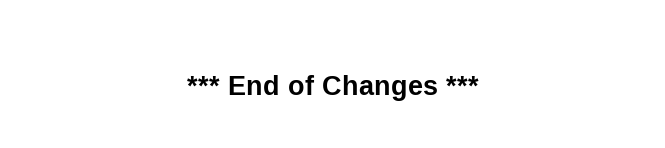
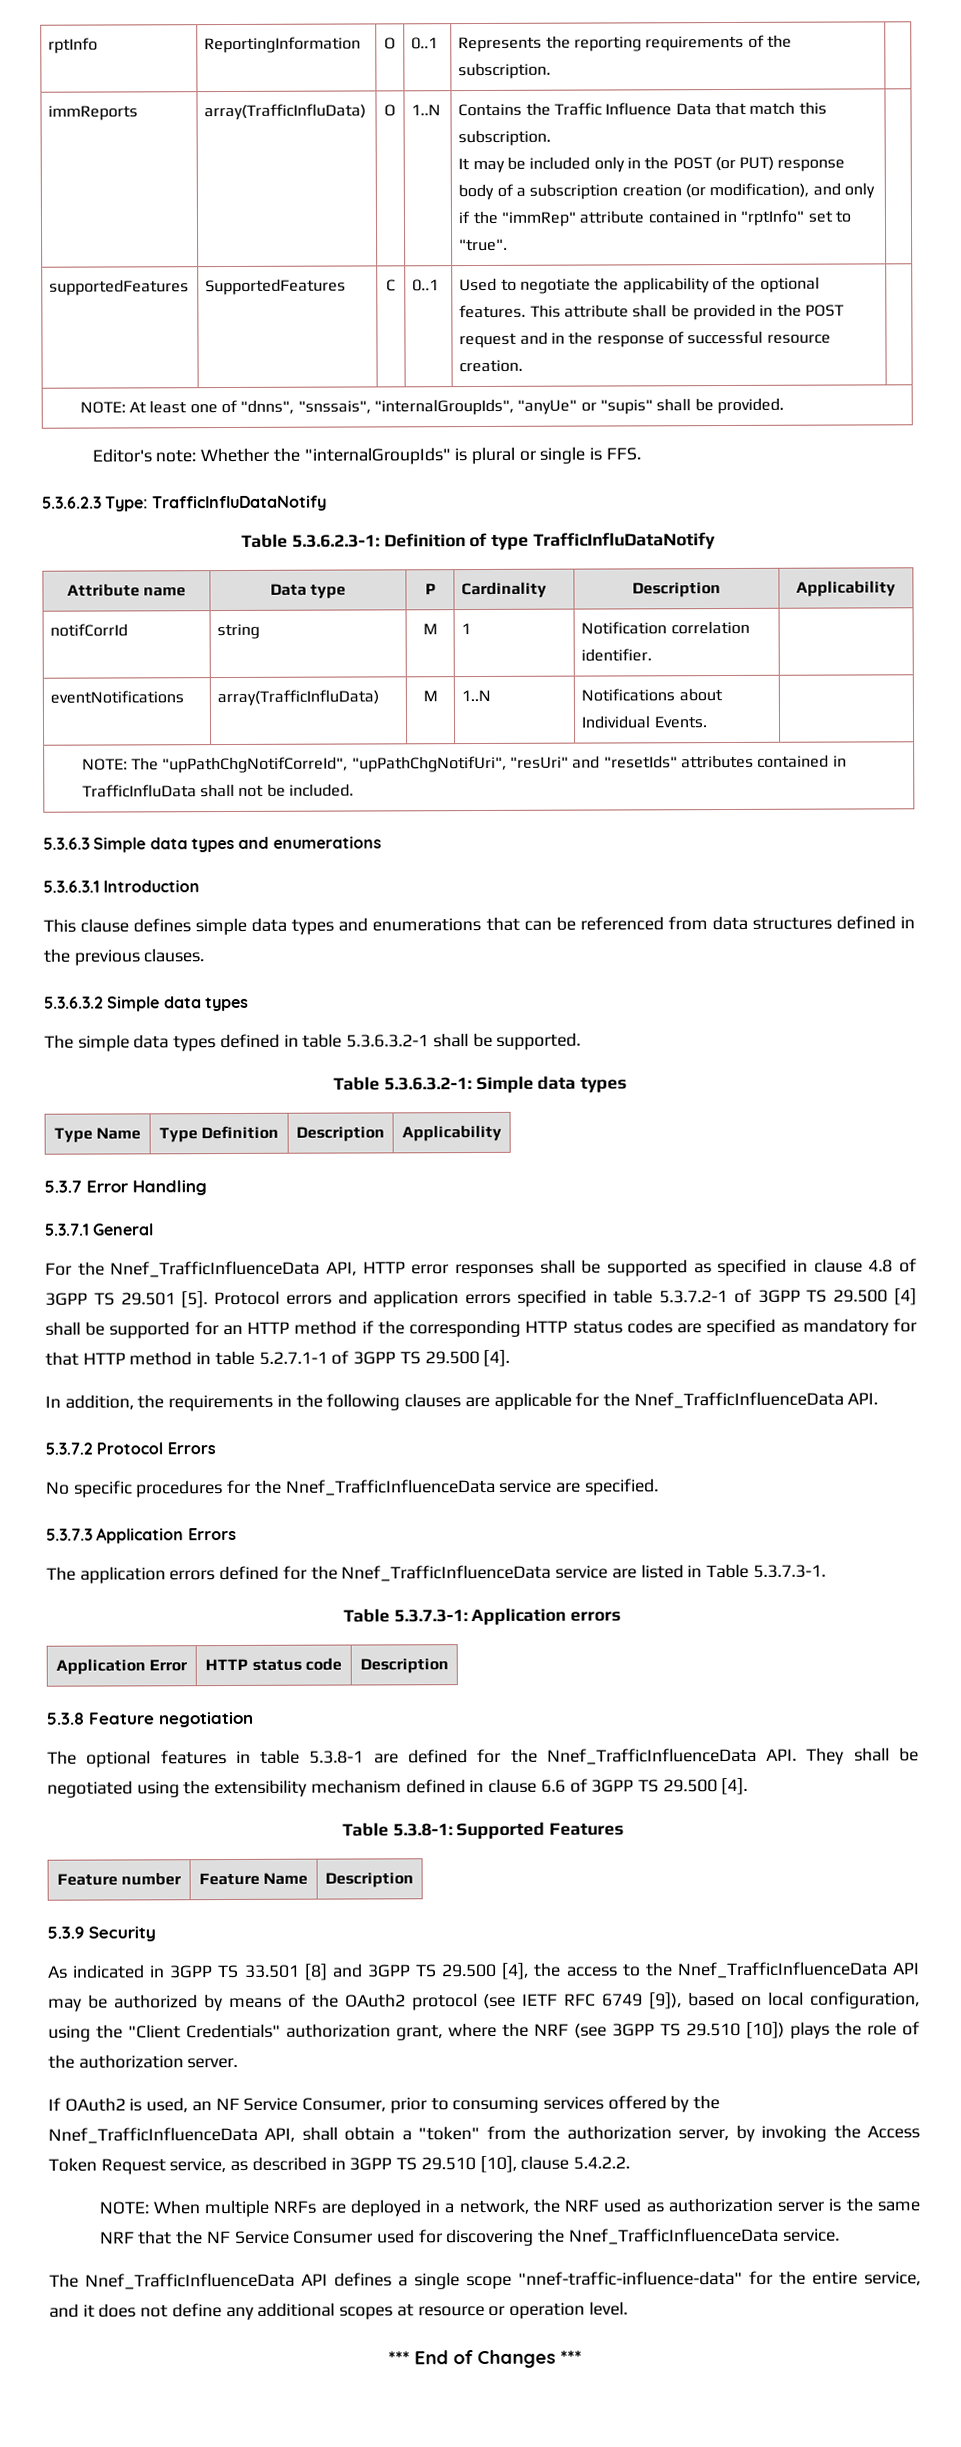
+ rptInfo | ReportingInformation | O | 0..1 | Represents the reporting requirements of the subscription. |
+ immReports | array(TrafficInfluData) | O | 1..N | Contains the Traffic Influence Data that match this subscription.
+ It may be included only in the POST (or PUT) response body of a subscription creation (or modification), and only if the "immRep" attribute contained in "rptInfo" set to "true". |
+ supportedFeatures | SupportedFeatures | C | 0..1 | Used to negotiate the applicability of the optional features. This attribute shall be provided in the POST request and in the response of successful resource creation. |
+ NOTE: At least one of "dnns", "snssais", "internalGroupIds", "anyUe" or "supis" shall be provided.
+ Editor's note: Whether the "internalGroupIds" is plural or single is FFS.
+ 5.3.6.2.3 Type: TrafficInfluDataNotify
+ Table 5.3.6.2.3-1: Definition of type TrafficInfluDataNotify
+ Attribute name | Data type | P | Cardinality | Description | Applicability
+ notifCorrId | string | M | 1 | Notification correlation identifier. |
+ eventNotifications | array(TrafficInfluData) | M | 1..N | Notifications about Individual Events. |
+ NOTE: The "upPathChgNotifCorreId", "upPathChgNotifUri", "resUri" and "resetIds" attributes contained in TrafficInfluData shall not be included.
+ 5.3.6.3 Simple data types and enumerations
+ 5.3.6.3.1 Introduction
+ This clause defines simple data types and enumerations that can be referenced from data structures defined in the previous clauses.
+ 5.3.6.3.2 Simple data types
+ The simple data types defined in table 5.3.6.3.2-1 shall be supported.
+ Table 5.3.6.3.2-1: Simple data types
+ Type Name | Type Definition | Description | Applicability
+ 5.3.7 Error Handling
+ 5.3.7.1 General
+ For the Nnef_TrafficInfluenceData API, HTTP error responses shall be supported as specified in clause 4.8 of 3GPP TS 29.501 [5]. Protocol errors and application errors specified in table 5.3.7.2-1 of 3GPP TS 29.500 [4] shall be supported for an HTTP method if the corresponding HTTP status codes are specified as mandatory for that HTTP method in table 5.2.7.1-1 of 3GPP TS 29.500 [4].
+ In addition, the requirements in the following clauses are applicable for the Nnef_TrafficInfluenceData API.
+ 5.3.7.2 Protocol Errors
+ No specific procedures for the Nnef_TrafficInfluenceData service are specified.
+ 5.3.7.3 Application Errors
+ The application errors defined for the Nnef_TrafficInfluenceData service are listed in Table 5.3.7.3-1.
+ Table 5.3.7.3-1: Application errors
+ Application Error | HTTP status code | Description
+ 5.3.8 Feature negotiation
+ The optional features in table 5.3.8-1 are defined for the Nnef_TrafficInfluenceData API. They shall be negotiated using the extensibility mechanism defined in clause 6.6 of 3GPP TS 29.500 [4].
+ Table 5.3.8-1: Supported Features
+ Feature number | Feature Name | Description
+ 5.3.9 Security
+ As indicated in 3GPP TS 33.501 [8] and 3GPP TS 29.500 [4], the access to the Nnef_TrafficInfluenceData API may be authorized by means of the OAuth2 protocol (see IETF RFC 6749 [9]), based on local configuration, using the "Client Credentials" authorization grant, where the NRF (see 3GPP TS 29.510 [10]) plays the role of the authorization server.
+ If OAuth2 is used, an NF Service Consumer, prior to consuming services offered by the Nnef_TrafficInfluenceData API, shall obtain a "token" from the authorization server, by invoking the Access Token Request service, as described in 3GPP TS 29.510 [10], clause 5.4.2.2.
+ NOTE: When multiple NRFs are deployed in a network, the NRF used as authorization server is the same NRF that the NF Service Consumer used for discovering the Nnef_TrafficInfluenceData service.
+ The Nnef_TrafficInfluenceData API defines a single scope "nnef-traffic-influence-data" for the entire service, and it does not define any additional scopes at resource or operation level.

